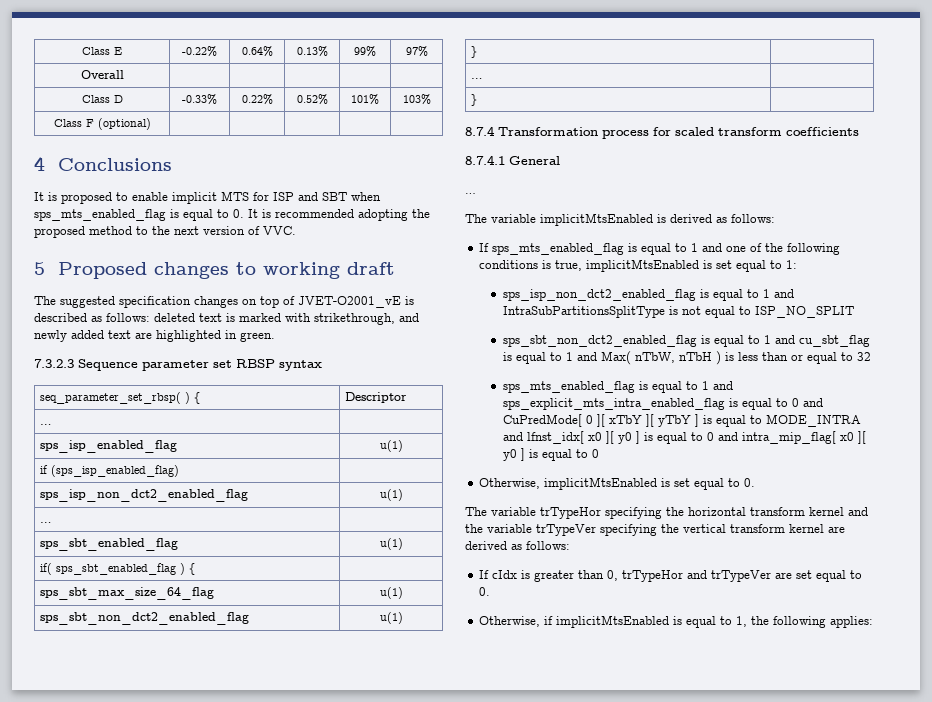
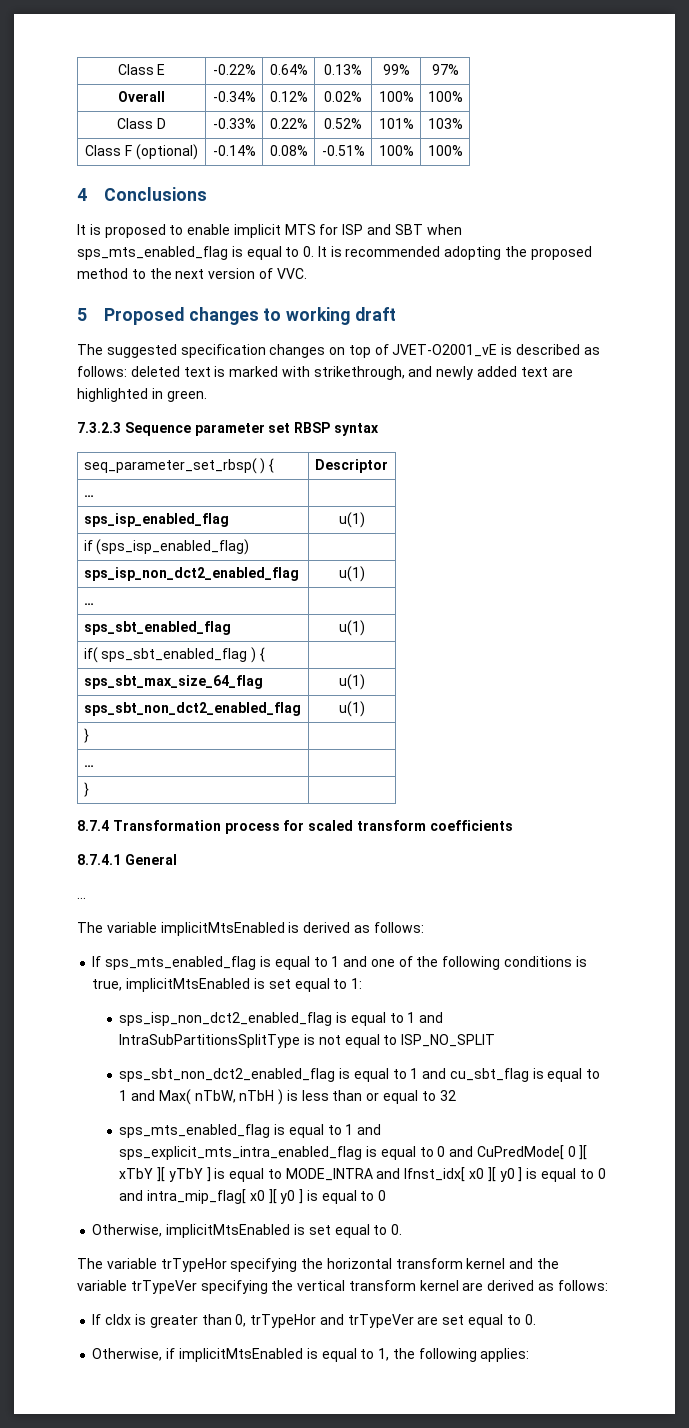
- Overall | | | | |
+ Overall | -0.34% | 0.12% | 0.02% | 100% | 100%
- Class F (optional) | | | | |
+ Class F (optional) | -0.14% | 0.08% | -0.51% | 100% | 100%

